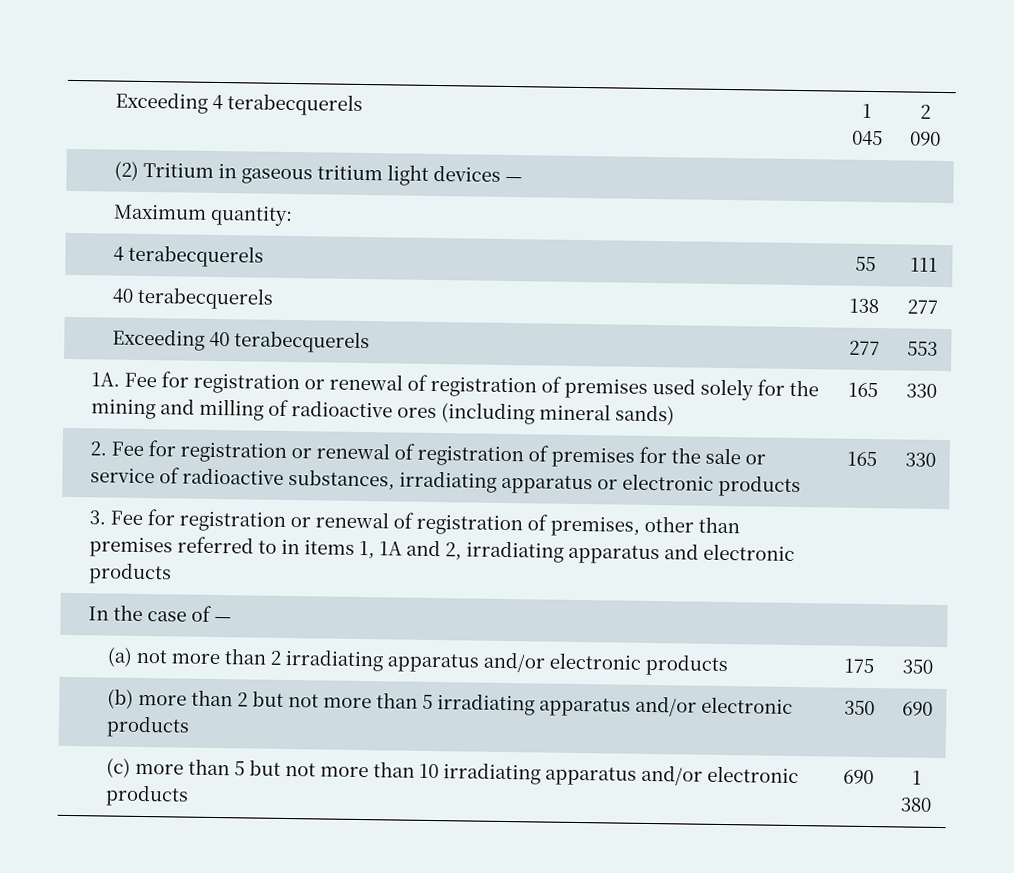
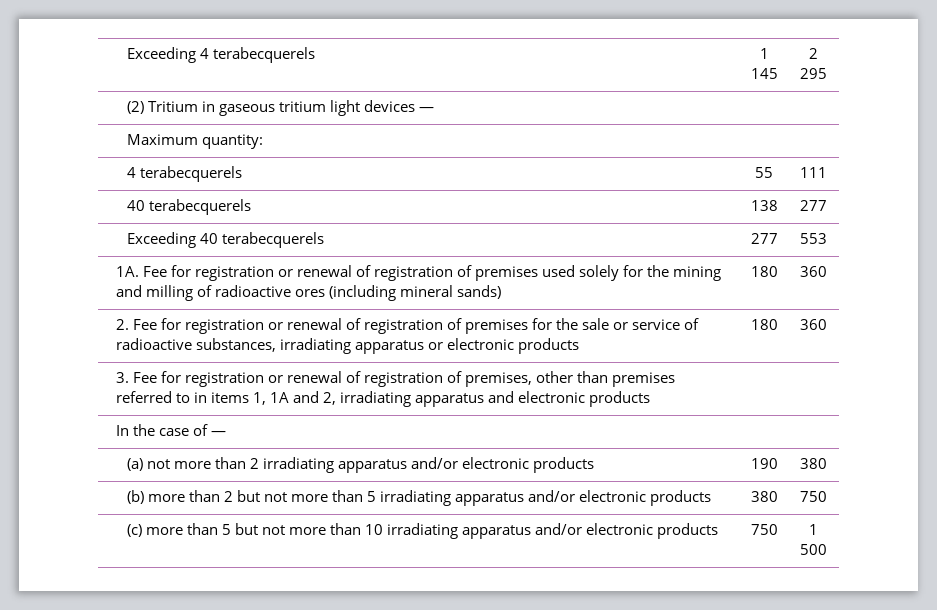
- Exceeding 4 terabecquerels | 1 045 | 2 090
+ Exceeding 4 terabecquerels | 1 145 | 2 295
- 1A. Fee for registration or renewal of registration of premises used solely for the mining and milling of radioactive ores (including mineral sands) | 165 | 330
+ 1A. Fee for registration or renewal of registration of premises used solely for the mining and milling of radioactive ores (including mineral sands) | 180 | 360
- 2. Fee for registration or renewal of registration of premises for the sale or service of radioactive substances, irradiating apparatus or electronic products | 165 | 330
+ 2. Fee for registration or renewal of registration of premises for the sale or service of radioactive substances, irradiating apparatus or electronic products | 180 | 360
- (a) not more than 2 irradiating apparatus and/or electronic products | 175 | 350
+ (a) not more than 2 irradiating apparatus and/or electronic products | 190 | 380
- (b) more than 2 but not more than 5 irradiating apparatus and/or electronic products | 350 | 690
+ (b) more than 2 but not more than 5 irradiating apparatus and/or electronic products | 380 | 750
- (c) more than 5 but not more than 10 irradiating apparatus and/or electronic products | 690 | 1 380
+ (c) more than 5 but not more than 10 irradiating apparatus and/or electronic products | 750 | 1 500

